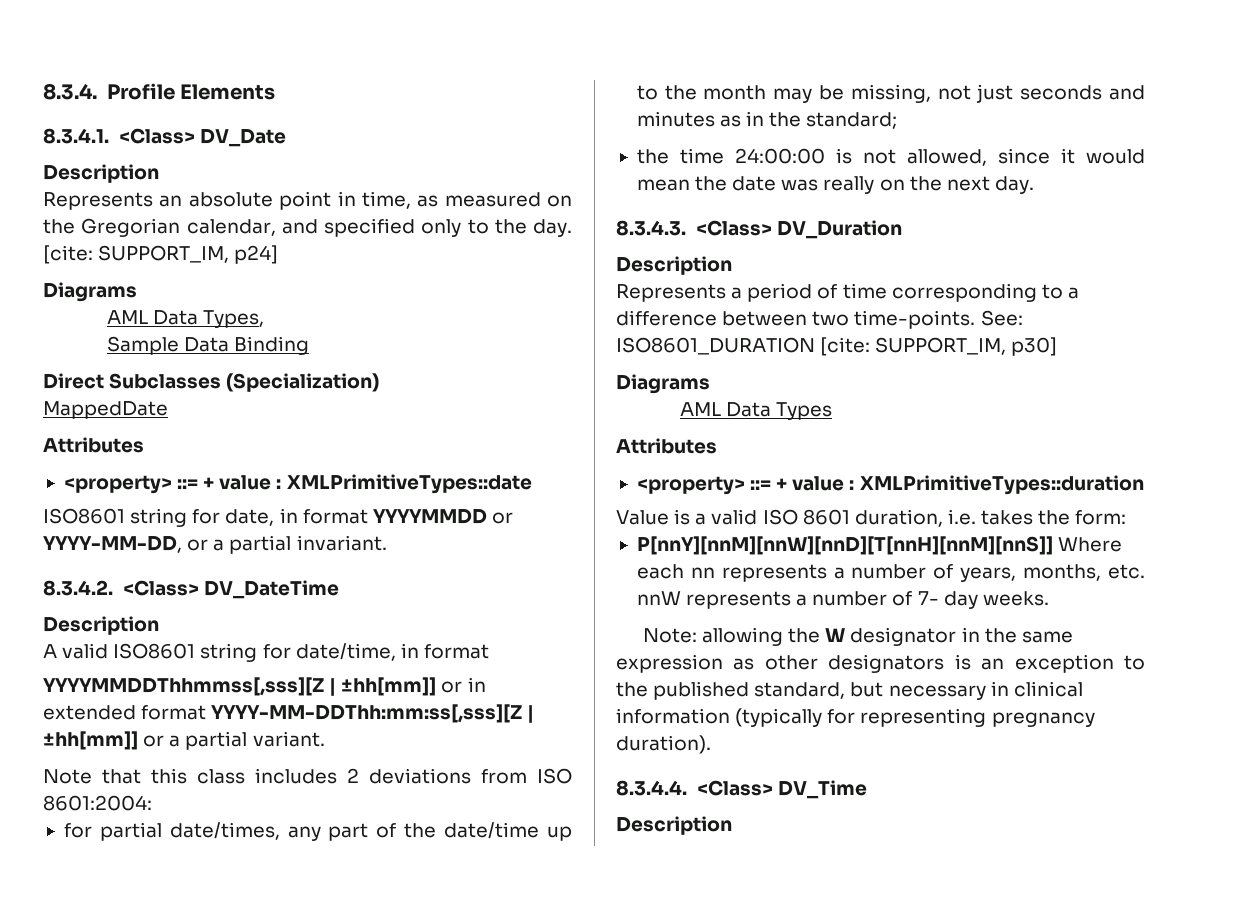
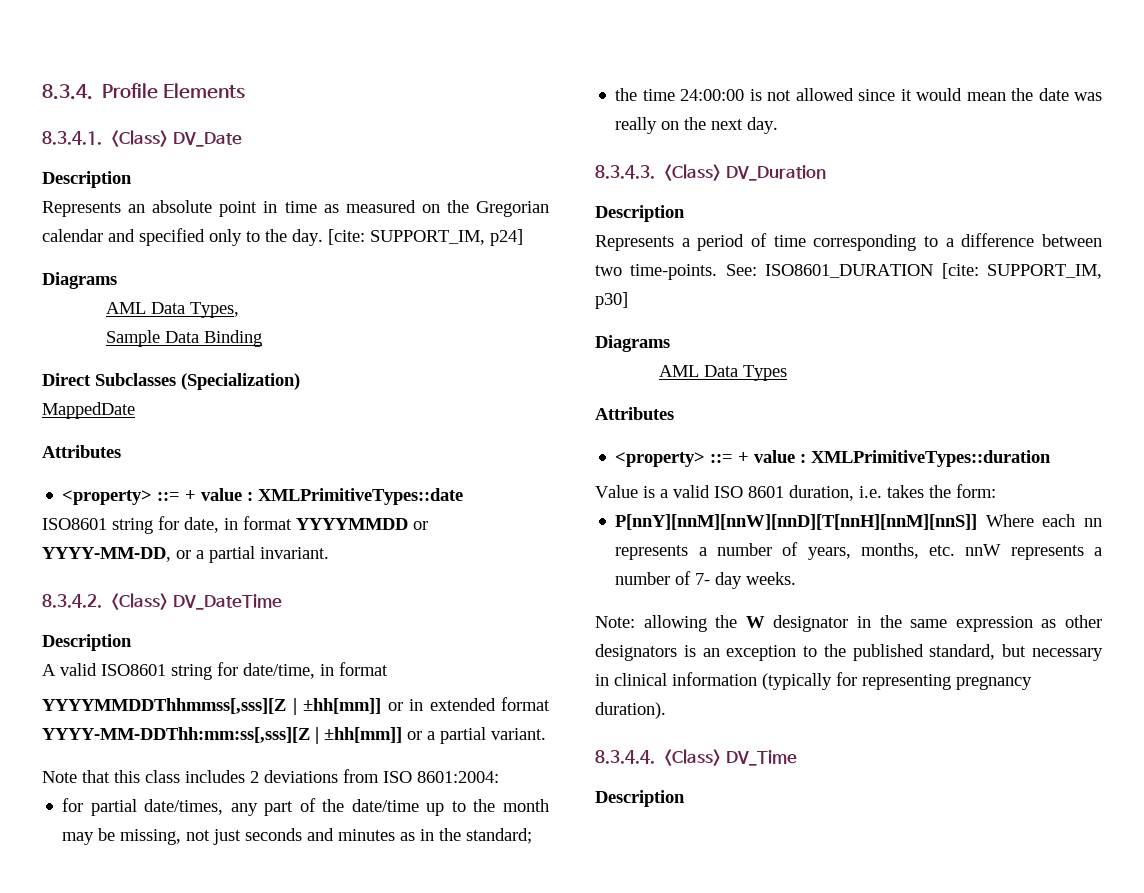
- Represents an absolute point in time, as measured on the Gregorian calendar, and specified only to the day.
+ Represents an absolute point in time as measured on the Gregorian calendar and specified only to the day.
- the time 24:00:00 is not allowed, since it would mean the date was really on the next day.
+ the time 24:00:00 is not allowed since it would mean the date was really on the next day.

